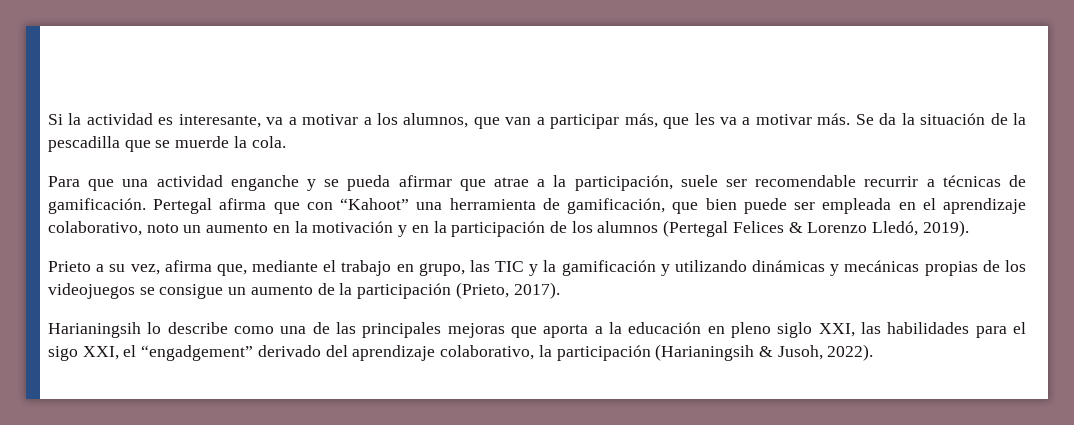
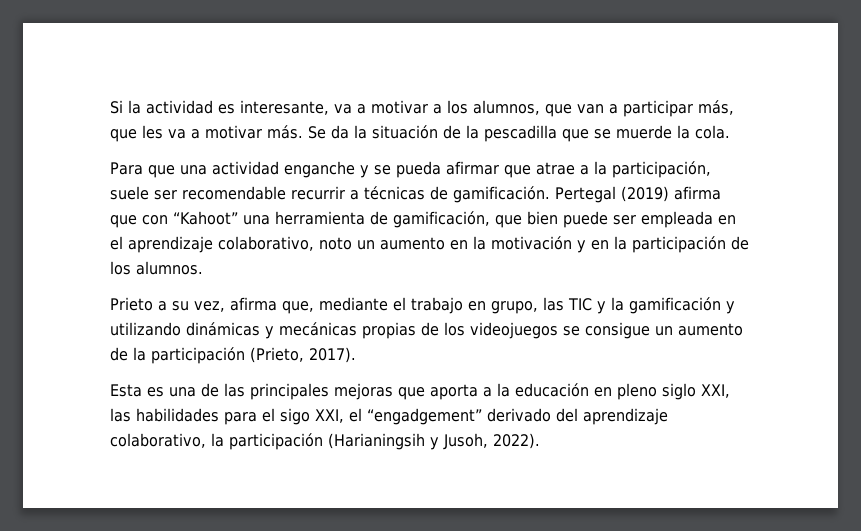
- Pertegal afirma que con “Kahoot” una herramienta de gamificación, que bien puede ser empleada en el aprendizaje colaborativo, noto un aumento en la motivación y en la participación de los alumnos (Pertegal Felices & Lorenzo Lledó, 2019).
+ Pertegal (2019) afirma que con “Kahoot” una herramienta de gamificación, que bien puede ser empleada en el aprendizaje colaborativo, noto un aumento en la motivación y en la participación de los alumnos.
- Harianingsih lo describe como una de las principales mejoras que aporta a la educación en pleno siglo XXI, las habilidades para el sigo XXI, el “engadgement” derivado del aprendizaje colaborativo, la participación (Harianingsih & Jusoh, 2022).
+ Esta es una de las principales mejoras que aporta a la educación en pleno siglo XXI, las habilidades para el sigo XXI, el “engadgement” derivado del aprendizaje colaborativo, la participación (Harianingsih y Jusoh, 2022).

